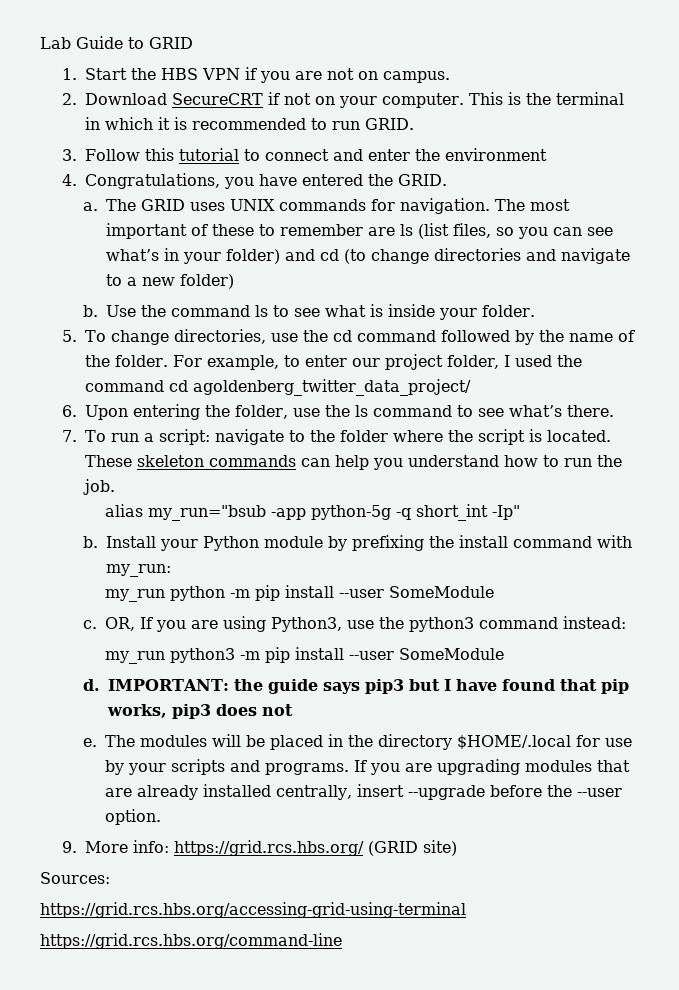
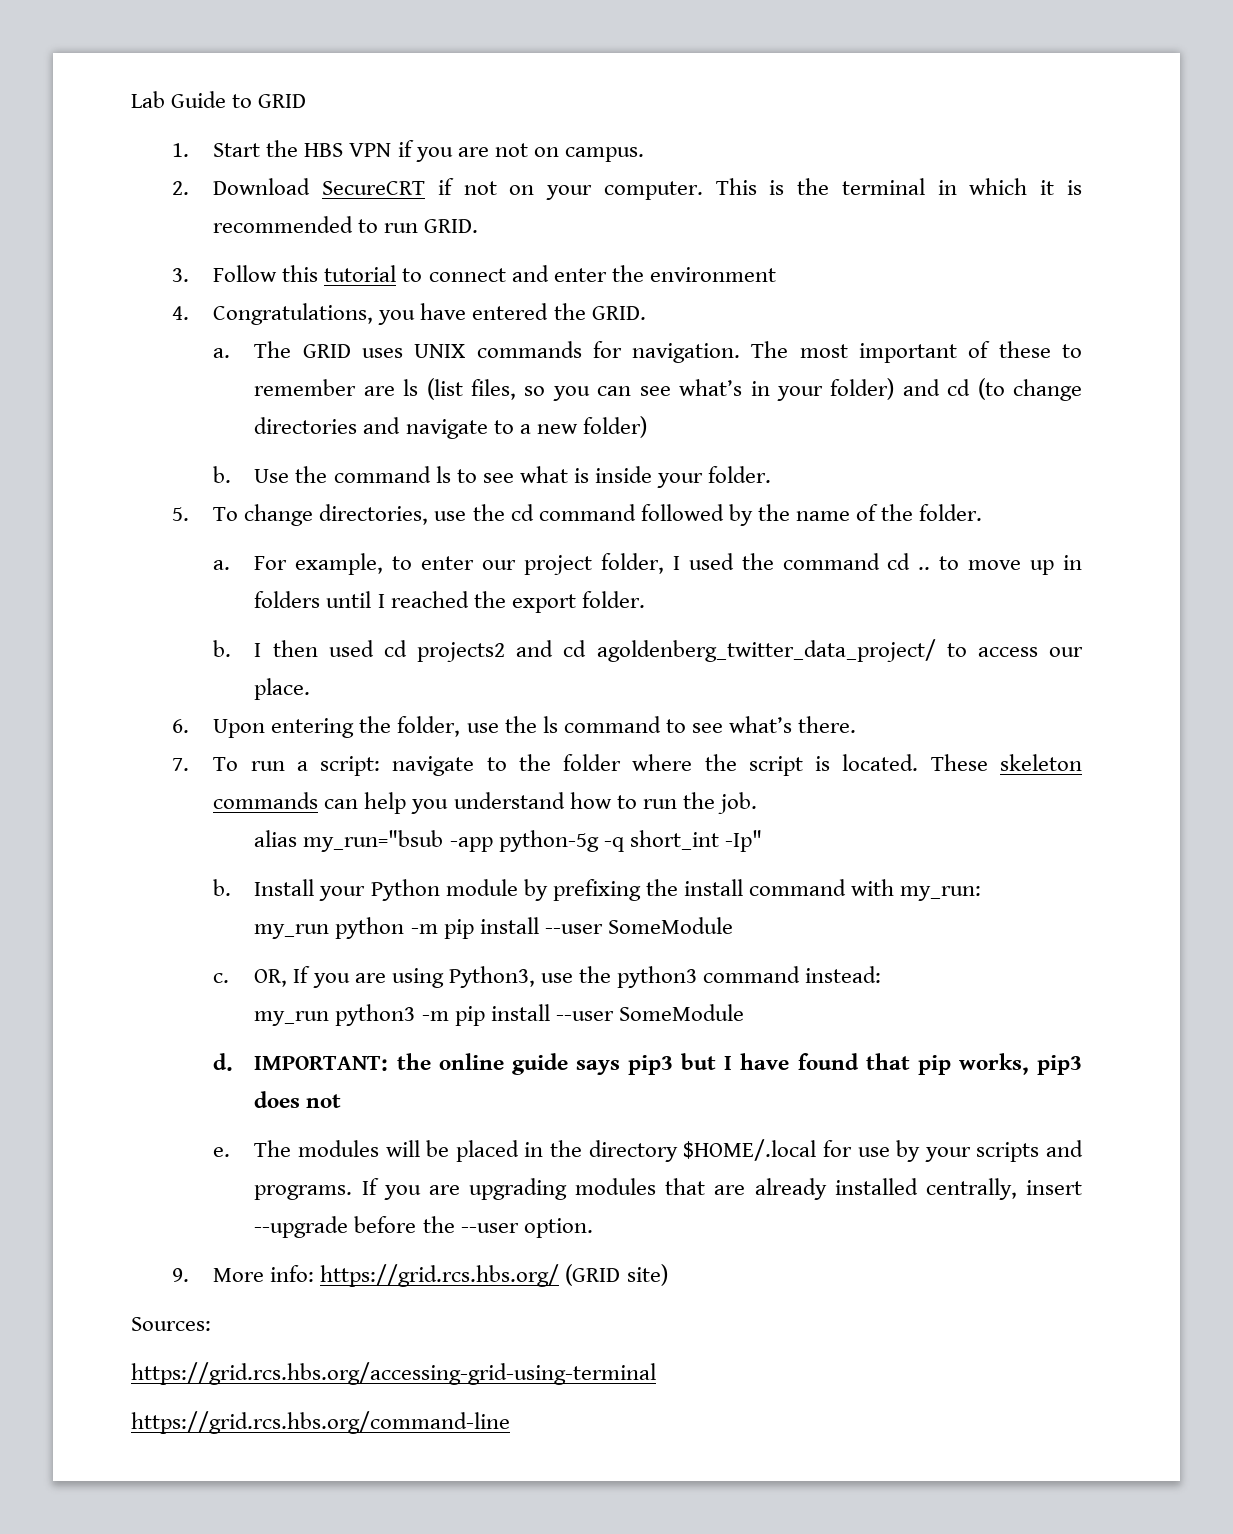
- 5. To change directories, use the cd command followed by the name of the folder. For example, to enter our project folder, I used the command cd agoldenberg_twitter_data_project/
+ 5. To change directories, use the cd command followed by the name of the folder.
+ a. For example, to enter our project folder, I used the command cd .. to move up in folders until I reached the export folder.
+ b. I then used cd projects2 and cd agoldenberg_twitter_data_project/ to access our place.
- IMPORTANT: the guide says pip3 but I have found that pip works, pip3 does not
+ IMPORTANT: the online guide says pip3 but I have found that pip works, pip3 does not

